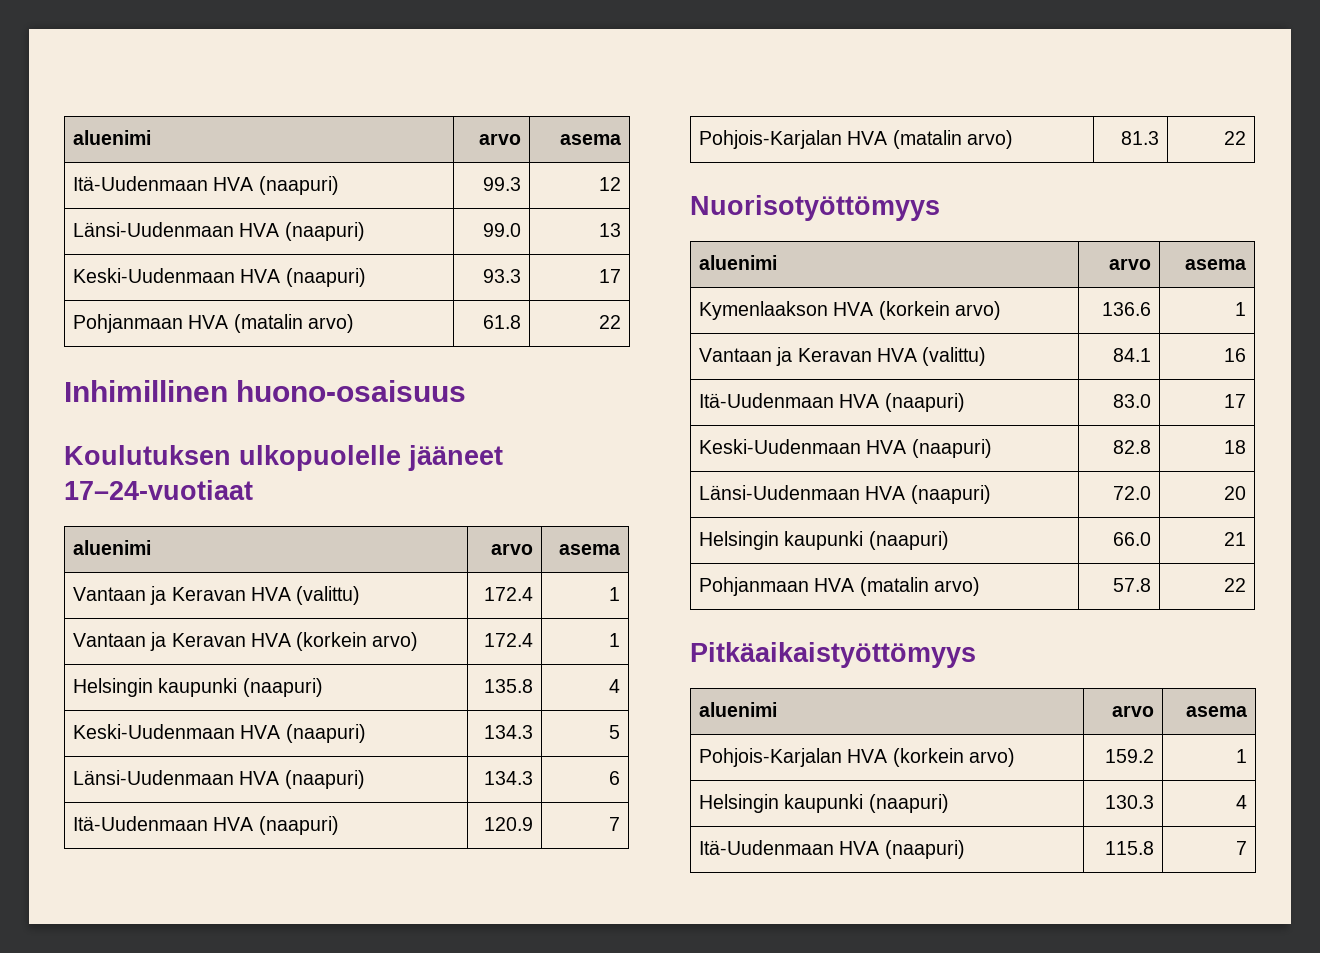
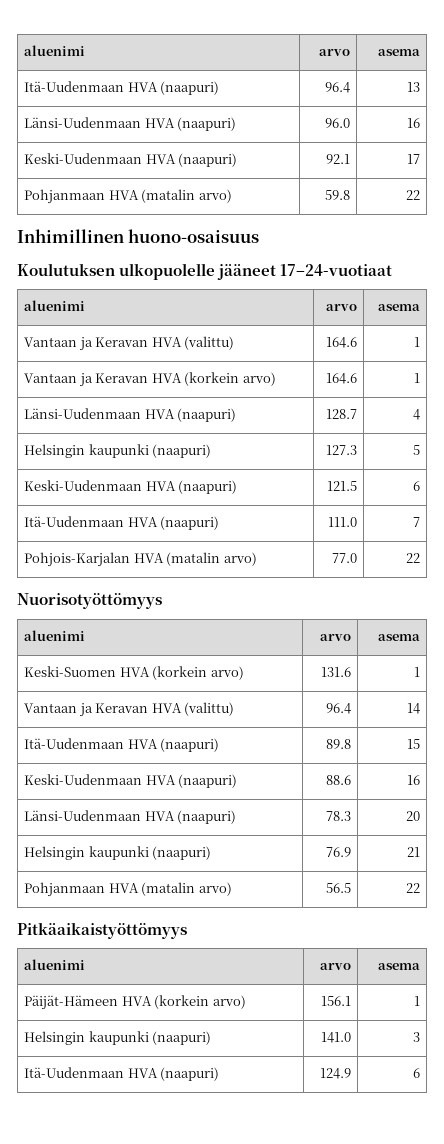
- Itä-Uudenmaan HVA (naapuri) | 99.3 | 12
- Länsi-Uudenmaan HVA (naapuri) | 99.0 | 13
- Keski-Uudenmaan HVA (naapuri) | 93.3 | 17
+ Itä-Uudenmaan HVA (naapuri) | 96.4 | 13
+ Länsi-Uudenmaan HVA (naapuri) | 96.0 | 16
+ Keski-Uudenmaan HVA (naapuri) | 92.1 | 17
- Pohjanmaan HVA (matalin arvo) | 61.8 | 22
+ Pohjanmaan HVA (matalin arvo) | 59.8 | 22
- Vantaan ja Keravan HVA (valittu) | 172.4 | 1
+ Vantaan ja Keravan HVA (valittu) | 164.6 | 1
- Vantaan ja Keravan HVA (korkein arvo) | 172.4 | 1
- Helsingin kaupunki (naapuri) | 135.8 | 4
- Keski-Uudenmaan HVA (naapuri) | 134.3 | 5
- Länsi-Uudenmaan HVA (naapuri) | 134.3 | 6
+ Vantaan ja Keravan HVA (korkein arvo) | 164.6 | 1
+ Länsi-Uudenmaan HVA (naapuri) | 128.7 | 4
+ Helsingin kaupunki (naapuri) | 127.3 | 5
+ Keski-Uudenmaan HVA (naapuri) | 121.5 | 6
- Itä-Uudenmaan HVA (naapuri) | 120.9 | 7
+ Itä-Uudenmaan HVA (naapuri) | 111.0 | 7
- Pohjois-Karjalan HVA (matalin arvo) | 81.3 | 22
+ Pohjois-Karjalan HVA (matalin arvo) | 77.0 | 22
- Kymenlaakson HVA (korkein arvo) | 136.6 | 1
+ Keski-Suomen HVA (korkein arvo) | 131.6 | 1
- Vantaan ja Keravan HVA (valittu) | 84.1 | 16
- Itä-Uudenmaan HVA (naapuri) | 83.0 | 17
- Keski-Uudenmaan HVA (naapuri) | 82.8 | 18
- Länsi-Uudenmaan HVA (naapuri) | 72.0 | 20
+ Vantaan ja Keravan HVA (valittu) | 96.4 | 14
+ Itä-Uudenmaan HVA (naapuri) | 89.8 | 15
+ Keski-Uudenmaan HVA (naapuri) | 88.6 | 16
+ Länsi-Uudenmaan HVA (naapuri) | 78.3 | 20
- Helsingin kaupunki (naapuri) | 66.0 | 21
+ Helsingin kaupunki (naapuri) | 76.9 | 21
- Pohjanmaan HVA (matalin arvo) | 57.8 | 22
+ Pohjanmaan HVA (matalin arvo) | 56.5 | 22
- Pohjois-Karjalan HVA (korkein arvo) | 159.2 | 1
- Helsingin kaupunki (naapuri) | 130.3 | 4
- Itä-Uudenmaan HVA (naapuri) | 115.8 | 7
+ Päijät-Hämeen HVA (korkein arvo) | 156.1 | 1
+ Helsingin kaupunki (naapuri) | 141.0 | 3
+ Itä-Uudenmaan HVA (naapuri) | 124.9 | 6

